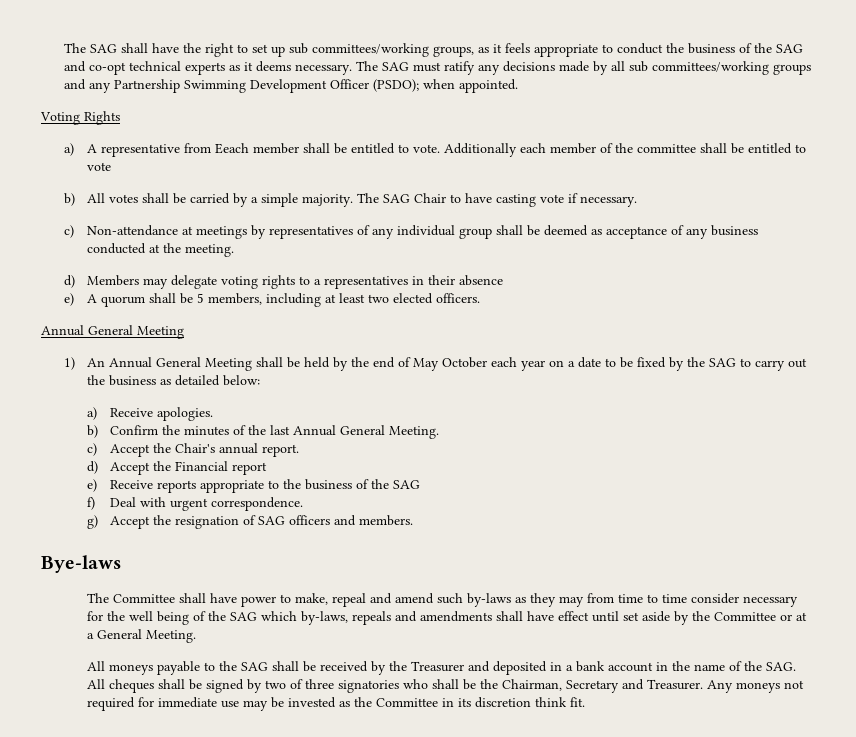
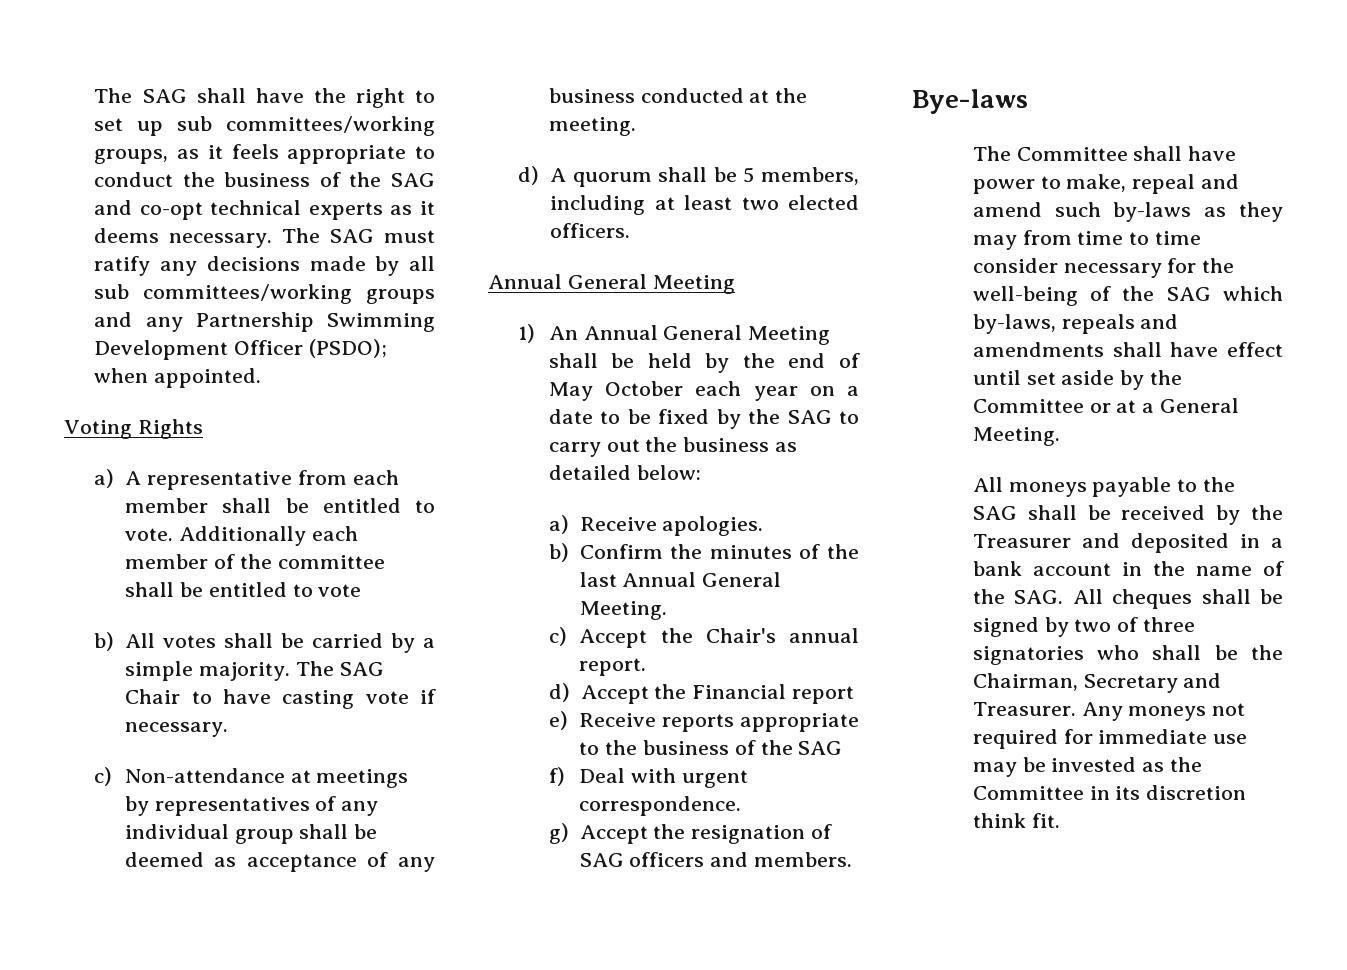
- a) A representative from Eeach member shall be entitled to vote.
+ a) A representative from each member shall be entitled to vote.
- d) Members may delegate voting rights to a representatives in their absence
- e) A quorum shall be 5 members, including at least two elected officers.
+ d) A quorum shall be 5 members, including at least two elected officers.
- The Committee shall have power to make, repeal and amend such by-laws as they may from time to time consider necessary for the well being of the SAG which by-laws, repeals and amendments shall have effect until set aside by the Committee or at a General Meeting.
+ The Committee shall have power to make, repeal and amend such by-laws as they may from time to time consider necessary for the well-being of the SAG which by-laws, repeals and amendments shall have effect until set aside by the Committee or at a General Meeting.

